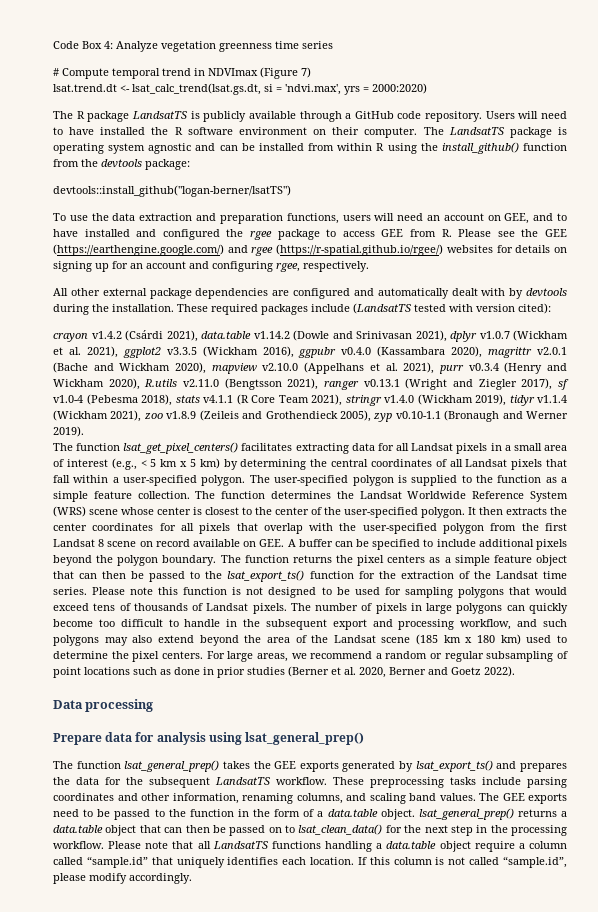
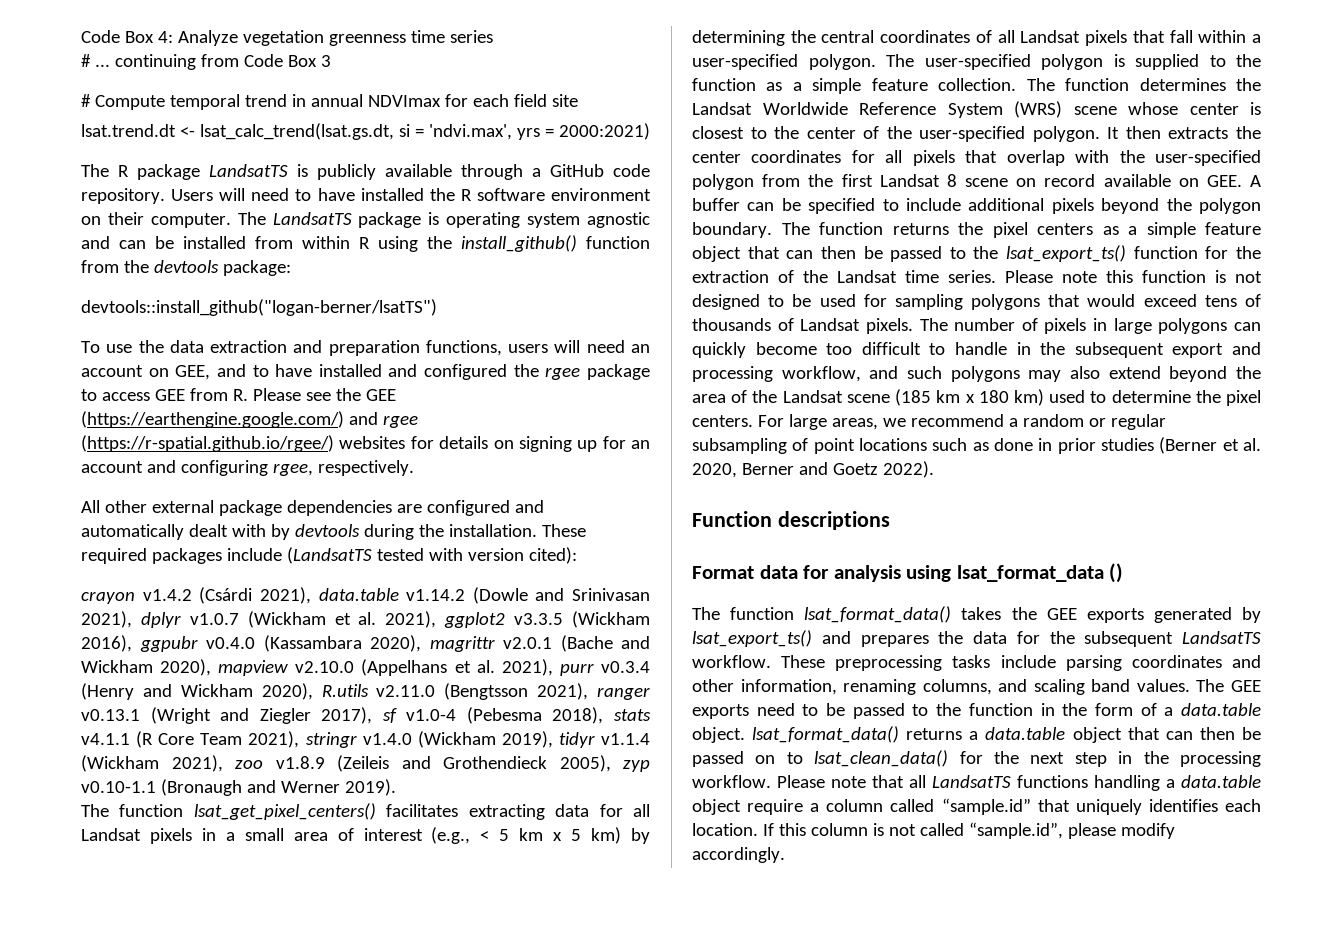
+ # ... continuing from Code Box 3
- # Compute temporal trend in NDVImax (Figure 7)
+ # Compute temporal trend in annual NDVImax for each field site
- lsat.trend.dt <- lsat_calc_trend(lsat.gs.dt, si = 'ndvi.max', yrs = 2000:2020)
+ lsat.trend.dt <- lsat_calc_trend(lsat.gs.dt, si = 'ndvi.max', yrs = 2000:2021)
- Data processing
- Prepare data for analysis using lsat_general_prep()
- The function lsat_general_prep() takes the GEE exports generated by lsat_export_ts() and prepares the data for the subsequent LandsatTS workflow.
+ Function descriptions
+ Format data for analysis using lsat_format_data ()
+ The function lsat_format_data() takes the GEE exports generated by lsat_export_ts() and prepares the data for the subsequent LandsatTS workflow.
- The GEE exports need to be passed to the function in the form of a data.table object. lsat_general_prep() returns a data.table object that can then be passed on to lsat_clean_data() for the next step in the processing workflow.
+ The GEE exports need to be passed to the function in the form of a data.table object. lsat_format_data() returns a data.table object that can then be passed on to lsat_clean_data() for the next step in the processing workflow.

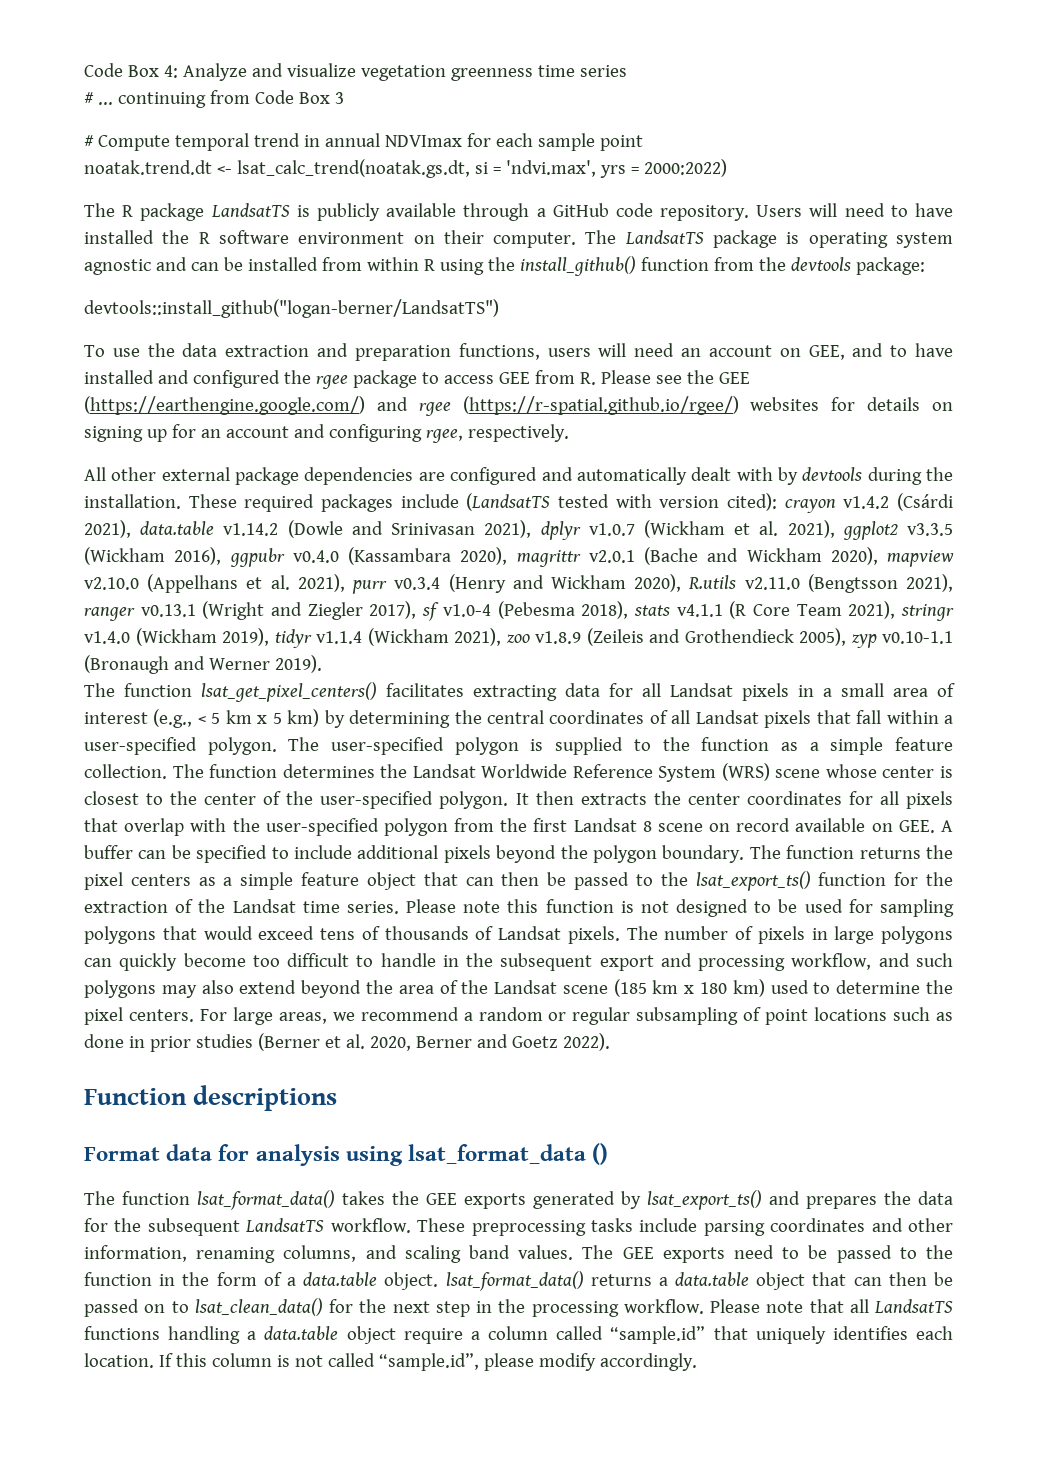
- Code Box 4: Analyze vegetation greenness time series
+ Code Box 4: Analyze and visualize vegetation greenness time series
- # Compute temporal trend in annual NDVImax for each field site
- lsat.trend.dt <- lsat_calc_trend(lsat.gs.dt, si = 'ndvi.max', yrs = 2000:2021)
+ # Compute temporal trend in annual NDVImax for each sample point
+ noatak.trend.dt <- lsat_calc_trend(noatak.gs.dt, si = 'ndvi.max', yrs = 2000:2022)
- devtools::install_github("logan-berner/lsatTS")
+ devtools::install_github("logan-berner/LandsatTS")
- These required packages include (LandsatTS tested with version cited):
- crayon v1.4.2 (Csárdi 2021), data.table v1.14.2 (Dowle and Srinivasan 2021), dplyr v1.0.7 (Wickham et al. 2021), ggplot2 v3.3.5 (Wickham 2016), ggpubr v0.4.0 (Kassambara 2020), magrittr v2.0.1 (Bache and Wickham 2020), mapview v2.10.0 (Appelhans et al. 2021), purr v0.3.4 (Henry and Wickham 2020), R.utils v2.11.0 (Bengtsson 2021), ranger v0.13.1 (Wright and Ziegler 2017), sf v1.0-4 (Pebesma 2018), stats v4.1.1 (R Core Team 2021), stringr v1.4.0 (Wickham 2019), tidyr v1.1.4 (Wickham 2021), zoo v1.8.9 (Zeileis and Grothendieck 2005), zyp v0.10-1.1 (Bronaugh and Werner 2019).
+ These required packages include (LandsatTS tested with version cited): crayon v1.4.2 (Csárdi 2021), data.table v1.14.2 (Dowle and Srinivasan 2021), dplyr v1.0.7 (Wickham et al. 2021), ggplot2 v3.3.5 (Wickham 2016), ggpubr v0.4.0 (Kassambara 2020), magrittr v2.0.1 (Bache and Wickham 2020), mapview v2.10.0 (Appelhans et al. 2021), purr v0.3.4 (Henry and Wickham 2020), R.utils v2.11.0 (Bengtsson 2021), ranger v0.13.1 (Wright and Ziegler 2017), sf v1.0-4 (Pebesma 2018), stats v4.1.1 (R Core Team 2021), stringr v1.4.0 (Wickham 2019), tidyr v1.1.4 (Wickham 2021), zoo v1.8.9 (Zeileis and Grothendieck 2005), zyp v0.10-1.1 (Bronaugh and Werner 2019).

